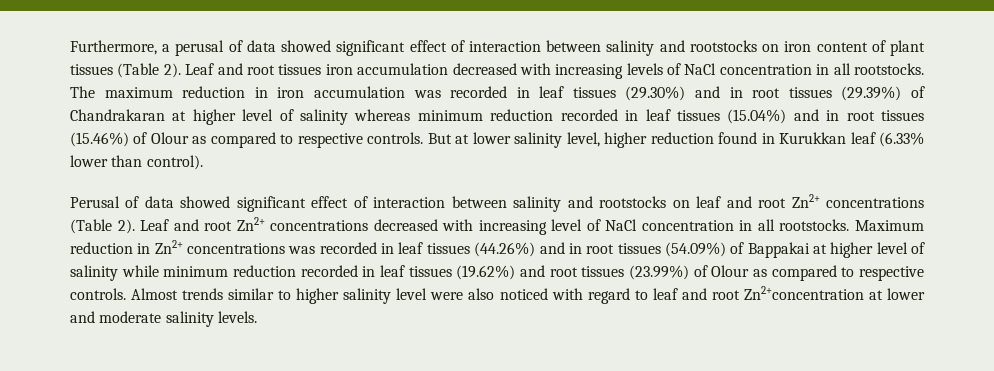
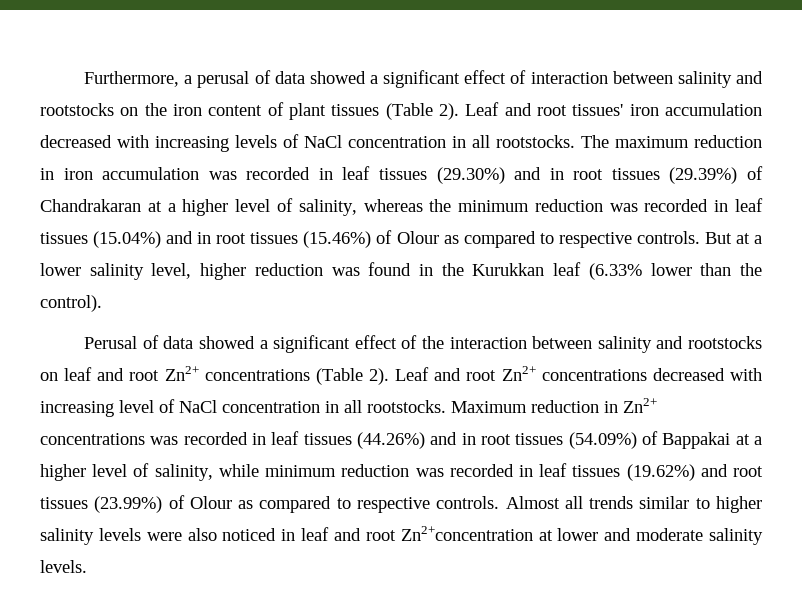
- Furthermore, a perusal of data showed significant effect of interaction between salinity and rootstocks on iron content of plant tissues (Table 2).
+ Furthermore, a perusal of data showed a significant effect of interaction between salinity and rootstocks on the iron content of plant tissues (Table 2).
- Leaf and root tissues iron accumulation decreased with increasing levels of NaCl concentration in all rootstocks.
+ Leaf and root tissues' iron accumulation decreased with increasing levels of NaCl concentration in all rootstocks.
- The maximum reduction in iron accumulation was recorded in leaf tissues (29.30%) and in root tissues (29.39%) of Chandrakaran at higher level of salinity whereas minimum reduction recorded in leaf tissues (15.04%) and in root tissues (15.46%) of Olour as compared to respective controls.
+ The maximum reduction in iron accumulation was recorded in leaf tissues (29.30%) and in root tissues (29.39%) of Chandrakaran at a higher level of salinity, whereas the minimum reduction was recorded in leaf tissues (15.04%) and in root tissues (15.46%) of Olour as compared to respective controls.
- But at lower salinity level, higher reduction found in Kurukkan leaf (6.33% lower than control).
+ But at a lower salinity level, higher reduction was found in the Kurukkan leaf (6.33% lower than the control).
- Perusal of data showed significant effect of interaction between salinity and rootstocks on leaf and root Zn2+ concentrations (Table 2).
+ Perusal of data showed a significant effect of the interaction between salinity and rootstocks on leaf and root Zn2+ concentrations (Table 2).
- Maximum reduction in Zn2+ concentrations was recorded in leaf tissues (44.26%) and in root tissues (54.09%) of Bappakai at higher level of salinity while minimum reduction recorded in leaf tissues (19.62%) and root tissues (23.99%) of Olour as compared to respective controls.
+ Maximum reduction in Zn2+ concentrations was recorded in leaf tissues (44.26%) and in root tissues (54.09%) of Bappakai at a higher level of salinity, while minimum reduction was recorded in leaf tissues (19.62%) and root tissues (23.99%) of Olour as compared to respective controls.
- Almost trends similar to higher salinity level were also noticed with regard to leaf and root Zn2+concentration at lower and moderate salinity levels.
+ Almost all trends similar to higher salinity levels were also noticed in leaf and root Zn2+concentration at lower and moderate salinity levels.

